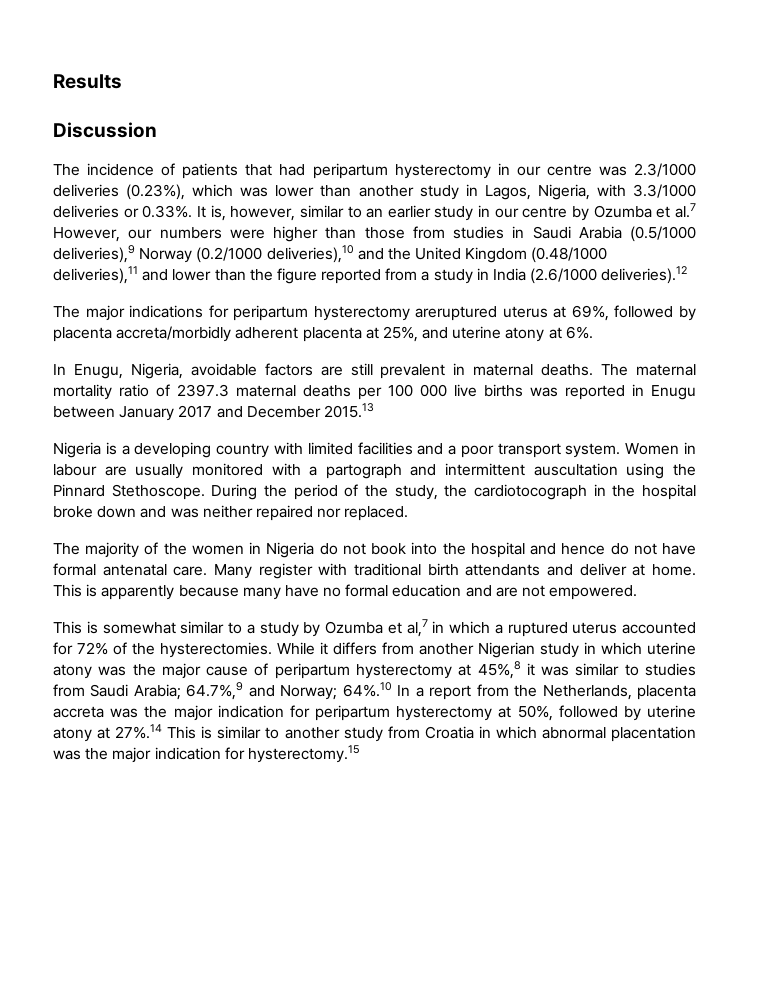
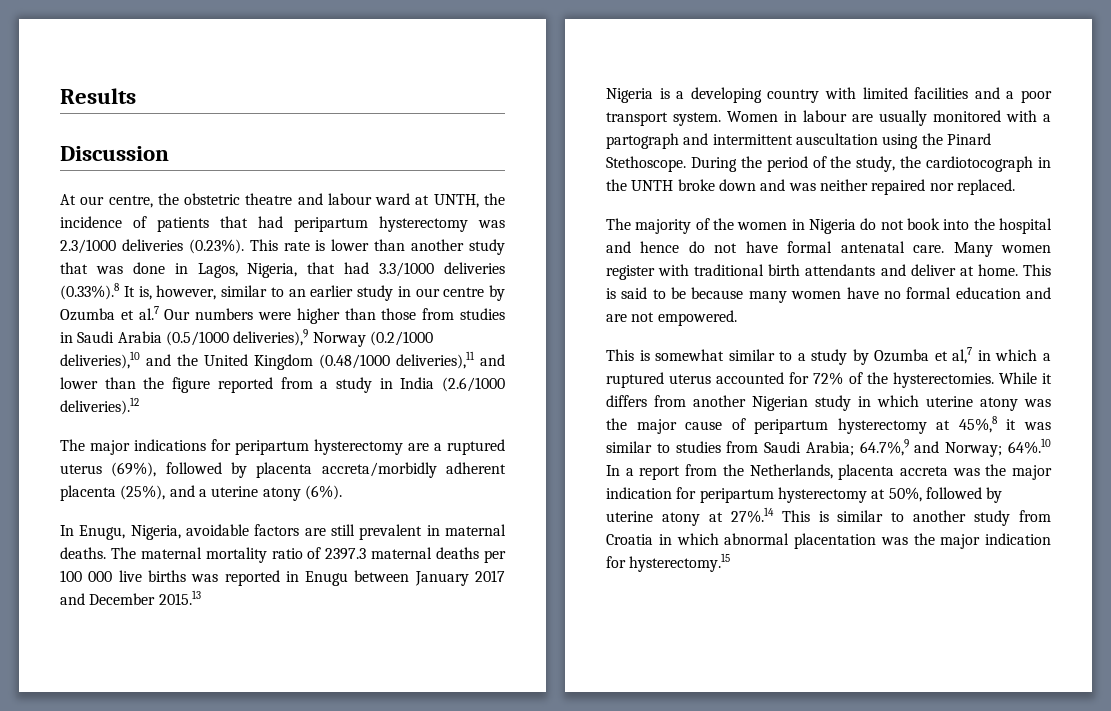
- The incidence of patients that had peripartum hysterectomy in our centre was 2.3/1000 deliveries (0.23%), which was lower than another study in Lagos, Nigeria, with 3.3/1000 deliveries or 0.33%. It is, however, similar to an earlier study in our centre by Ozumba et al.7 However, our numbers were higher than those from studies in Saudi Arabia (0.5/1000 deliveries),9 Norway (0.2/1000 deliveries),10 and the United Kingdom (0.48/1000 deliveries),11 and lower than the figure reported from a study in India (2.6/1000 deliveries).12
+ At our centre, the obstetric theatre and labour ward at UNTH, the incidence of patients that had peripartum hysterectomy was 2.3/1000 deliveries (0.23%). This rate is lower than another study that was done in Lagos, Nigeria, that had 3.3/1000 deliveries (0.33%).8 It is, however, similar to an earlier study in our centre by Ozumba et al.7 Our numbers were higher than those from studies in Saudi Arabia (0.5/1000 deliveries),9 Norway (0.2/1000 deliveries),10 and the United Kingdom (0.48/1000 deliveries),11 and lower than the figure reported from a study in India (2.6/1000 deliveries).12
- The major indications for peripartum hysterectomy areruptured uterus at 69%, followed by placenta accreta/morbidly adherent placenta at 25%, and uterine atony at 6%.
+ The major indications for peripartum hysterectomy are a ruptured uterus (69%), followed by placenta accreta/morbidly adherent placenta (25%), and a uterine atony (6%).
- Women in labour are usually monitored with a partograph and intermittent auscultation using the Pinnard Stethoscope.
+ Women in labour are usually monitored with a partograph and intermittent auscultation using the Pinard Stethoscope.
- During the period of the study, the cardiotocograph in the hospital broke down and was neither repaired nor replaced.
+ During the period of the study, the cardiotocograph in the UNTH broke down and was neither repaired nor replaced.
- Many register with traditional birth attendants and deliver at home.
+ Many women register with traditional birth attendants and deliver at home.
- This is apparently because many have no formal education and are not empowered.
+ This is said to be because many women have no formal education and are not empowered.

